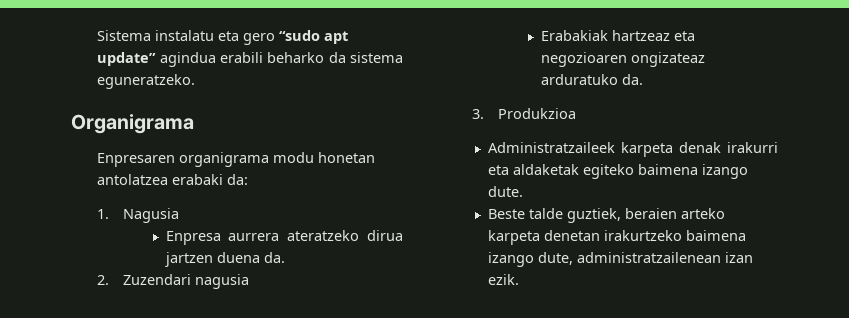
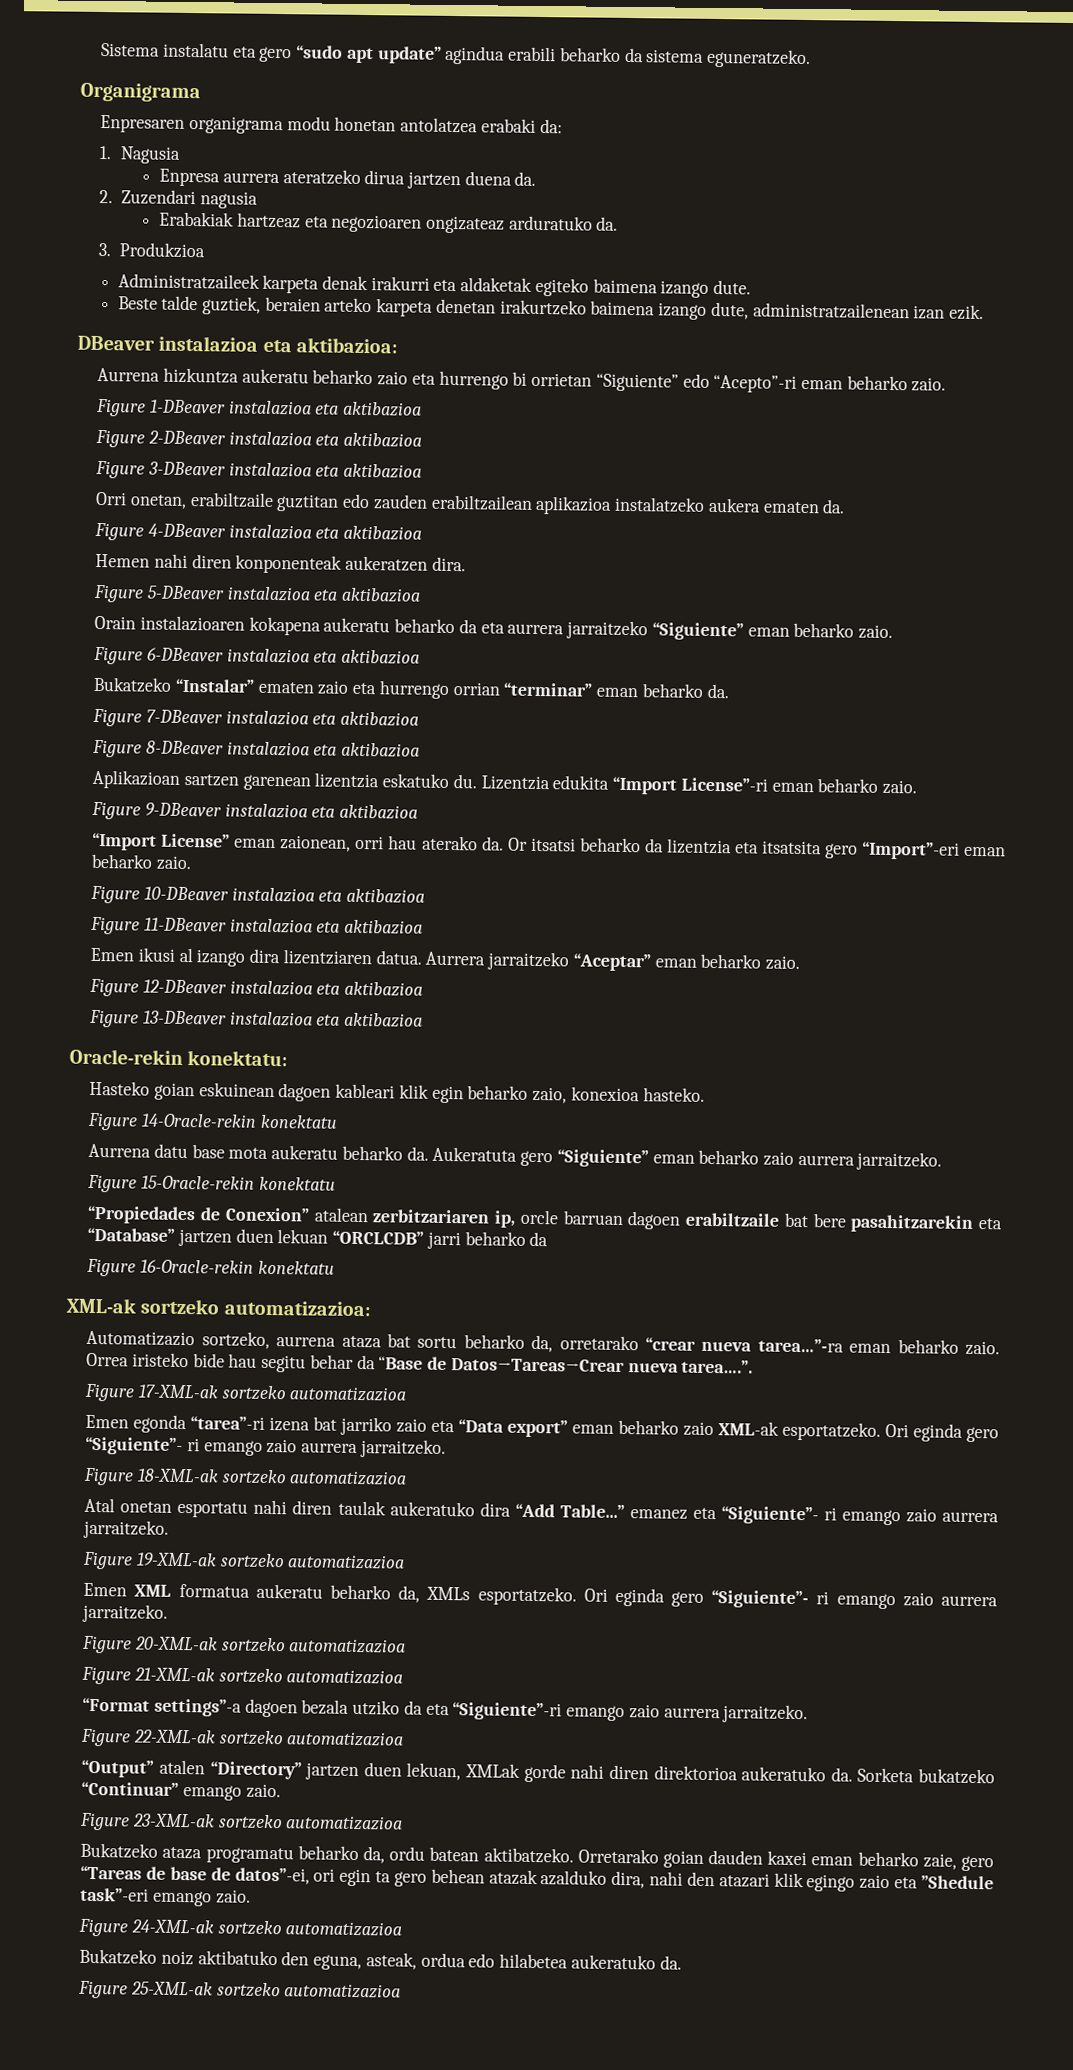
+ DBeaver instalazioa eta aktibazioa:
+ Aurrena hizkuntza aukeratu beharko zaio eta hurrengo bi orrietan “Siguiente” edo “Acepto”-ri eman beharko zaio.
+ Figure 1-DBeaver instalazioa eta aktibazioa
+ Figure 2-DBeaver instalazioa eta aktibazioa
+ Figure 3-DBeaver instalazioa eta aktibazioa
+ Orri onetan, erabiltzaile guztitan edo zauden erabiltzailean aplikazioa instalatzeko aukera ematen da.
+ Figure 4-DBeaver instalazioa eta aktibazioa
+ Hemen nahi diren konponenteak aukeratzen dira.
+ Figure 5-DBeaver instalazioa eta aktibazioa
+ Orain instalazioaren kokapena aukeratu beharko da eta aurrera jarraitzeko “Siguiente” eman beharko zaio.
+ Figure 6-DBeaver instalazioa eta aktibazioa
+ Bukatzeko “Instalar” ematen zaio eta hurrengo orrian “terminar” eman beharko da.
+ Figure 7-DBeaver instalazioa eta aktibazioa
+ Figure 8-DBeaver instalazioa eta aktibazioa
+ Aplikazioan sartzen garenean lizentzia eskatuko du. Lizentzia edukita “Import License”-ri eman beharko zaio.
+ Figure 9-DBeaver instalazioa eta aktibazioa
+ “Import License” eman zaionean, orri hau aterako da. Or itsatsi beharko da lizentzia eta itsatsita gero “Import”-eri eman beharko zaio.
+ Figure 10-DBeaver instalazioa eta aktibazioa
+ Figure 11-DBeaver instalazioa eta aktibazioa
+ Emen ikusi al izango dira lizentziaren datua. Aurrera jarraitzeko “Aceptar” eman beharko zaio.
+ Figure 12-DBeaver instalazioa eta aktibazioa
+ Figure 13-DBeaver instalazioa eta aktibazioa
+ Oracle-rekin konektatu:
+ Hasteko goian eskuinean dagoen kableari klik egin beharko zaio, konexioa hasteko.
+ Figure 14-Oracle-rekin konektatu
+ Aurrena datu base mota aukeratu beharko da. Aukeratuta gero “Siguiente” eman beharko zaio aurrera jarraitzeko.
+ Figure 15-Oracle-rekin konektatu
+ “Propiedades de Conexion” atalean zerbitzariaren ip, orcle barruan dagoen erabiltzaile bat bere pasahitzarekin eta “Database” jartzen duen lekuan “ORCLCDB” jarri beharko da
+ Figure 16-Oracle-rekin konektatu
+ XML-ak sortzeko automatizazioa:
+ Automatizazio sortzeko, aurrena ataza bat sortu beharko da, orretarako “crear nueva tarea…”-ra eman beharko zaio. Orrea iristeko bide hau segitu behar da “Base de Datos→Tareas→Crear nueva tarea….”.
+ Figure 17-XML-ak sortzeko automatizazioa
+ Emen egonda “tarea”-ri izena bat jarriko zaio eta “Data export” eman beharko zaio XML-ak esportatzeko. Ori eginda gero “Siguiente”- ri emango zaio aurrera jarraitzeko.
+ Figure 18-XML-ak sortzeko automatizazioa
+ Atal onetan esportatu nahi diren taulak aukeratuko dira “Add Table...” emanez eta “Siguiente”- ri emango zaio aurrera jarraitzeko.
+ Figure 19-XML-ak sortzeko automatizazioa
+ Emen XML formatua aukeratu beharko da, XMLs esportatzeko. Ori eginda gero “Siguiente”- ri emango zaio aurrera jarraitzeko.
+ Figure 20-XML-ak sortzeko automatizazioa
+ Figure 21-XML-ak sortzeko automatizazioa
+ “Format settings”-a dagoen bezala utziko da eta “Siguiente”-ri emango zaio aurrera jarraitzeko.
+ Figure 22-XML-ak sortzeko automatizazioa
+ “Output” atalen “Directory” jartzen duen lekuan, XMLak gorde nahi diren direktorioa aukeratuko da. Sorketa bukatzeko “Continuar” emango zaio.
+ Figure 23-XML-ak sortzeko automatizazioa
+ Bukatzeko ataza programatu beharko da, ordu batean aktibatzeko. Orretarako goian dauden kaxei eman beharko zaie, gero “Tareas de base de datos”-ei, ori egin ta gero behean atazak azalduko dira, nahi den atazari klik egingo zaio eta ”Shedule task”-eri emango zaio.
+ Figure 24-XML-ak sortzeko automatizazioa
+ Bukatzeko noiz aktibatuko den eguna, asteak, ordua edo hilabetea aukeratuko da.
+ Figure 25-XML-ak sortzeko automatizazioa

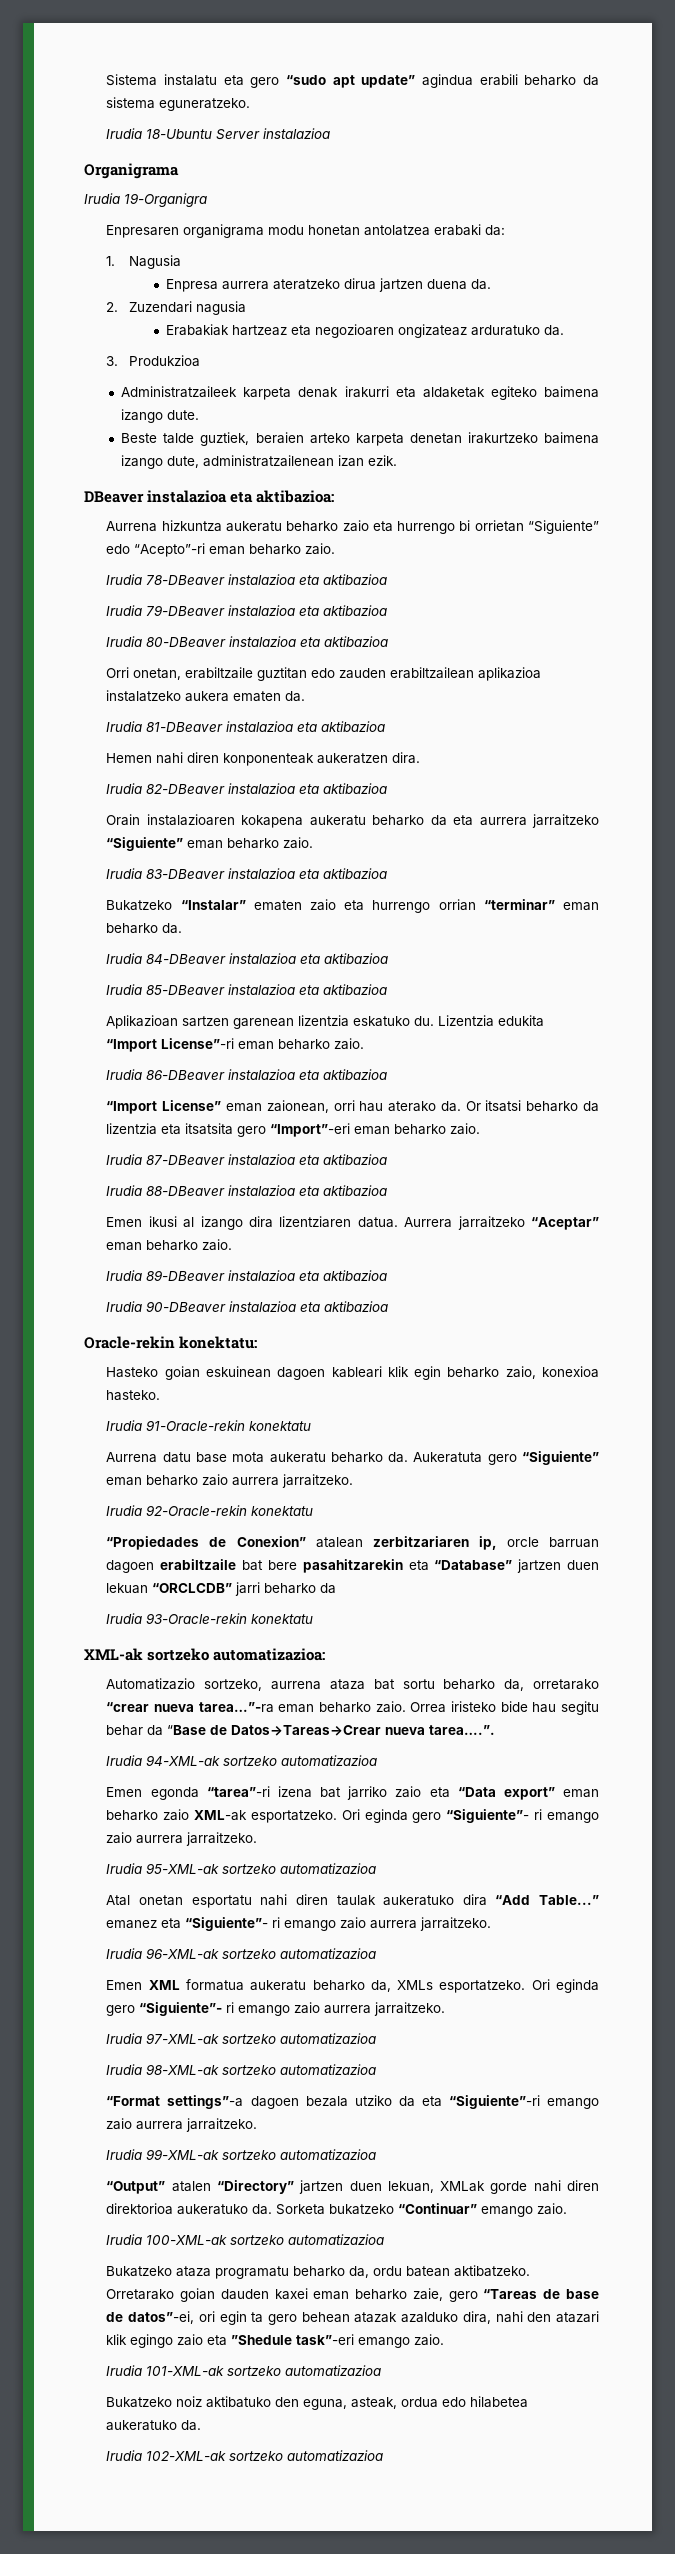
+ Irudia 18-Ubuntu Server instalazioa
+ Irudia 19-Organigra
- Figure 1-DBeaver instalazioa eta aktibazioa
- Figure 2-DBeaver instalazioa eta aktibazioa
- Figure 3-DBeaver instalazioa eta aktibazioa
+ Irudia 78-DBeaver instalazioa eta aktibazioa
+ Irudia 79-DBeaver instalazioa eta aktibazioa
+ Irudia 80-DBeaver instalazioa eta aktibazioa
- Figure 4-DBeaver instalazioa eta aktibazioa
+ Irudia 81-DBeaver instalazioa eta aktibazioa
- Figure 5-DBeaver instalazioa eta aktibazioa
+ Irudia 82-DBeaver instalazioa eta aktibazioa
- Figure 6-DBeaver instalazioa eta aktibazioa
+ Irudia 83-DBeaver instalazioa eta aktibazioa
- Figure 7-DBeaver instalazioa eta aktibazioa
- Figure 8-DBeaver instalazioa eta aktibazioa
+ Irudia 84-DBeaver instalazioa eta aktibazioa
+ Irudia 85-DBeaver instalazioa eta aktibazioa
- Figure 9-DBeaver instalazioa eta aktibazioa
+ Irudia 86-DBeaver instalazioa eta aktibazioa
- Figure 10-DBeaver instalazioa eta aktibazioa
- Figure 11-DBeaver instalazioa eta aktibazioa
+ Irudia 87-DBeaver instalazioa eta aktibazioa
+ Irudia 88-DBeaver instalazioa eta aktibazioa
- Figure 12-DBeaver instalazioa eta aktibazioa
- Figure 13-DBeaver instalazioa eta aktibazioa
+ Irudia 89-DBeaver instalazioa eta aktibazioa
+ Irudia 90-DBeaver instalazioa eta aktibazioa
- Figure 14-Oracle-rekin konektatu
+ Irudia 91-Oracle-rekin konektatu
- Figure 15-Oracle-rekin konektatu
+ Irudia 92-Oracle-rekin konektatu
- Figure 16-Oracle-rekin konektatu
+ Irudia 93-Oracle-rekin konektatu
- Figure 17-XML-ak sortzeko automatizazioa
+ Irudia 94-XML-ak sortzeko automatizazioa
- Figure 18-XML-ak sortzeko automatizazioa
+ Irudia 95-XML-ak sortzeko automatizazioa
- Figure 19-XML-ak sortzeko automatizazioa
+ Irudia 96-XML-ak sortzeko automatizazioa
- Figure 20-XML-ak sortzeko automatizazioa
- Figure 21-XML-ak sortzeko automatizazioa
+ Irudia 97-XML-ak sortzeko automatizazioa
+ Irudia 98-XML-ak sortzeko automatizazioa
- Figure 22-XML-ak sortzeko automatizazioa
+ Irudia 99-XML-ak sortzeko automatizazioa
- Figure 23-XML-ak sortzeko automatizazioa
+ Irudia 100-XML-ak sortzeko automatizazioa
- Figure 24-XML-ak sortzeko automatizazioa
+ Irudia 101-XML-ak sortzeko automatizazioa
- Figure 25-XML-ak sortzeko automatizazioa
+ Irudia 102-XML-ak sortzeko automatizazioa

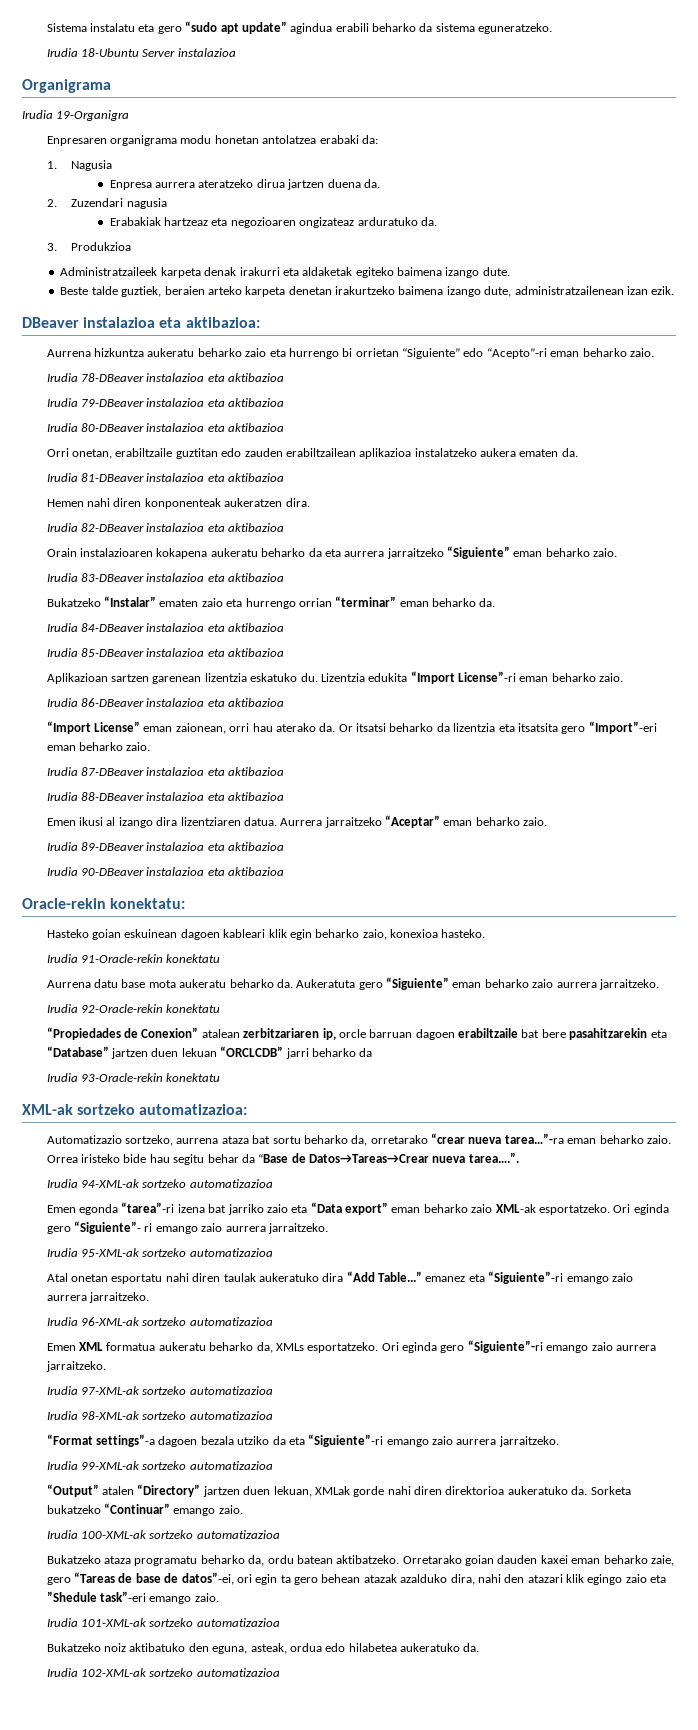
- Atal onetan esportatu nahi diren taulak aukeratuko dira “Add Table...” emanez eta “Siguiente”- ri emango zaio aurrera jarraitzeko.
+ Atal onetan esportatu nahi diren taulak aukeratuko dira “Add Table...” emanez eta “Siguiente”-ri emango zaio aurrera jarraitzeko.
- Emen XML formatua aukeratu beharko da, XMLs esportatzeko. Ori eginda gero “Siguiente”- ri emango zaio aurrera jarraitzeko.
+ Emen XML formatua aukeratu beharko da, XMLs esportatzeko. Ori eginda gero “Siguiente”-ri emango zaio aurrera jarraitzeko.

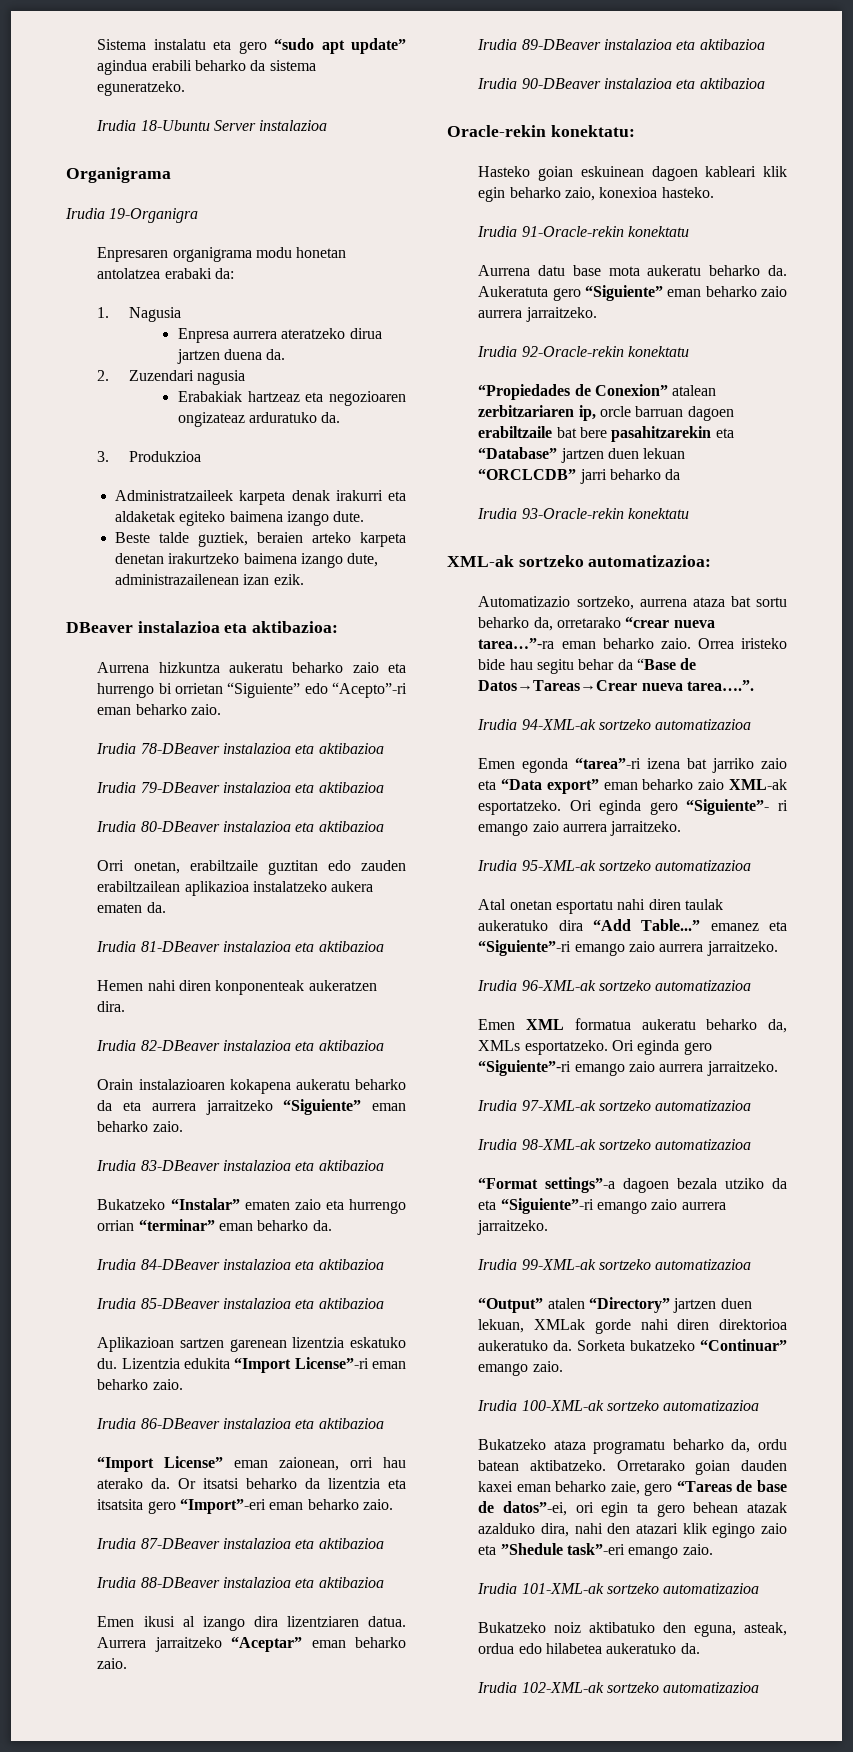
- Beste talde guztiek, beraien arteko karpeta denetan irakurtzeko baimena izango dute, administratzailenean izan ezik.
+ Beste talde guztiek, beraien arteko karpeta denetan irakurtzeko baimena izango dute, administrazailenean izan ezik.

